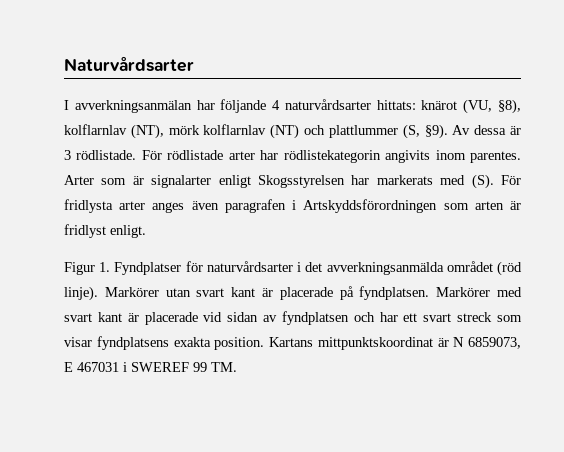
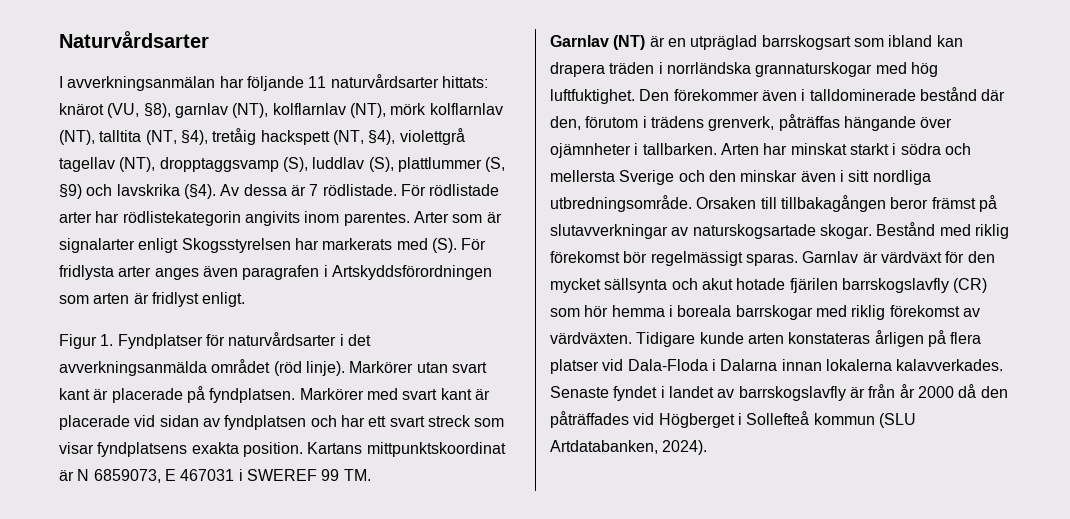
- I avverkningsanmälan har följande 4 naturvårdsarter hittats: knärot (VU, §8), kolflarnlav (NT), mörk kolflarnlav (NT) och plattlummer (S, §9).
+ I avverkningsanmälan har följande 11 naturvårdsarter hittats: knärot (VU, §8), garnlav (NT), kolflarnlav (NT), mörk kolflarnlav (NT), talltita (NT, §4), tretåig hackspett (NT, §4), violettgrå tagellav (NT), dropptaggsvamp (S), luddlav (S), plattlummer (S, §9) och lavskrika (§4).
- Av dessa är 3 rödlistade.
+ Av dessa är 7 rödlistade.
+ Garnlav (NT) är en utpräglad barrskogsart som ibland kan drapera träden i norrländska grannaturskogar med hög luftfuktighet. Den förekommer även i talldominerade bestånd där den, förutom i trädens grenverk, påträffas hängande över ojämnheter i tallbarken. Arten har minskat starkt i södra och mellersta Sverige och den minskar även i sitt nordliga utbredningsområde. Orsaken till tillbakagången beror främst på slutavverkningar av naturskogsartade skogar. Bestånd med riklig förekomst bör regelmässigt sparas. Garnlav är värdväxt för den mycket sällsynta och akut hotade fjärilen barrskogslavfly (CR) som hör hemma i boreala barrskogar med riklig förekomst av värdväxten. Tidigare kunde arten konstateras årligen på flera platser vid Dala-Floda i Dalarna innan lokalerna kalavverkades. Senaste fyndet i landet av barrskogslavfly är från år 2000 då den påträffades vid Högberget i Sollefteå kommun (SLU Artdatabanken, 2024).

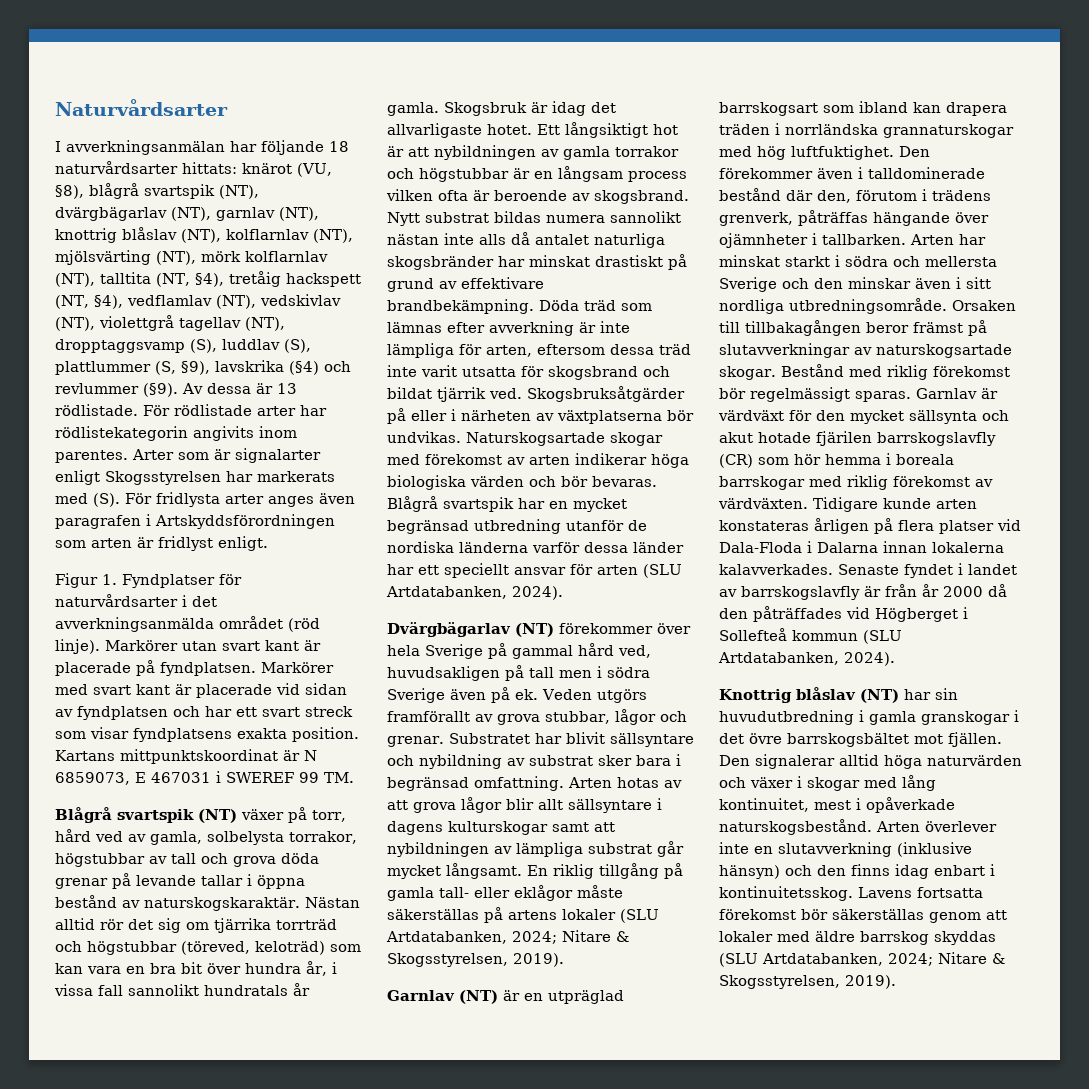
- I avverkningsanmälan har följande 11 naturvårdsarter hittats: knärot (VU, §8), garnlav (NT), kolflarnlav (NT), mörk kolflarnlav (NT), talltita (NT, §4), tretåig hackspett (NT, §4), violettgrå tagellav (NT), dropptaggsvamp (S), luddlav (S), plattlummer (S, §9) och lavskrika (§4).
+ I avverkningsanmälan har följande 18 naturvårdsarter hittats: knärot (VU, §8), blågrå svartspik (NT), dvärgbägarlav (NT), garnlav (NT), knottrig blåslav (NT), kolflarnlav (NT), mjölsvärting (NT), mörk kolflarnlav (NT), talltita (NT, §4), tretåig hackspett (NT, §4), vedflamlav (NT), vedskivlav (NT), violettgrå tagellav (NT), dropptaggsvamp (S), luddlav (S), plattlummer (S, §9), lavskrika (§4) och revlummer (§9).
- Av dessa är 7 rödlistade.
+ Av dessa är 13 rödlistade.
+ Blågrå svartspik (NT) växer på torr, hård ved av gamla, solbelysta torrakor, högstubbar av tall och grova döda grenar på levande tallar i öppna bestånd av naturskogskaraktär. Nästan alltid rör det sig om tjärrika torrträd och högstubbar (töreved, keloträd) som kan vara en bra bit över hundra år, i vissa fall sannolikt hundratals år gamla. Skogsbruk är idag det allvarligaste hotet. Ett långsiktigt hot är att nybildningen av gamla torrakor och högstubbar är en långsam process vilken ofta är beroende av skogsbrand. Nytt substrat bildas numera sannolikt nästan inte alls då antalet naturliga skogsbränder har minskat drastiskt på grund av effektivare brandbekämpning. Döda träd som lämnas efter avverkning är inte lämpliga för arten, eftersom dessa träd inte varit utsatta för skogsbrand och bildat tjärrik ved. Skogsbruksåtgärder på eller i närheten av växtplatserna bör undvikas. Naturskogsartade skogar med förekomst av arten indikerar höga biologiska värden och bör bevaras. Blågrå svartspik har en mycket begränsad utbredning utanför de nordiska länderna varför dessa länder har ett speciellt ansvar för arten (SLU Artdatabanken, 2024).
+ Dvärgbägarlav (NT) förekommer över hela Sverige på gammal hård ved, huvudsakligen på tall men i södra Sverige även på ek. Veden utgörs framförallt av grova stubbar, lågor och grenar. Substratet har blivit sällsyntare och nybildning av substrat sker bara i begränsad omfattning. Arten hotas av att grova lågor blir allt sällsyntare i dagens kulturskogar samt att nybildningen av lämpliga substrat går mycket långsamt. En riklig tillgång på gamla tall- eller eklågor måste säkerställas på artens lokaler (SLU Artdatabanken, 2024; Nitare & Skogsstyrelsen, 2019).
+ Knottrig blåslav (NT) har sin huvudutbredning i gamla granskogar i det övre barrskogsbältet mot fjällen. Den signalerar alltid höga naturvärden och växer i skogar med lång kontinuitet, mest i opåverkade naturskogsbestånd. Arten överlever inte en slutavverkning (inklusive hänsyn) och den finns idag enbart i kontinuitetsskog. Lavens fortsatta förekomst bör säkerställas genom att lokaler med äldre barrskog skyddas (SLU Artdatabanken, 2024; Nitare & Skogsstyrelsen, 2019).

